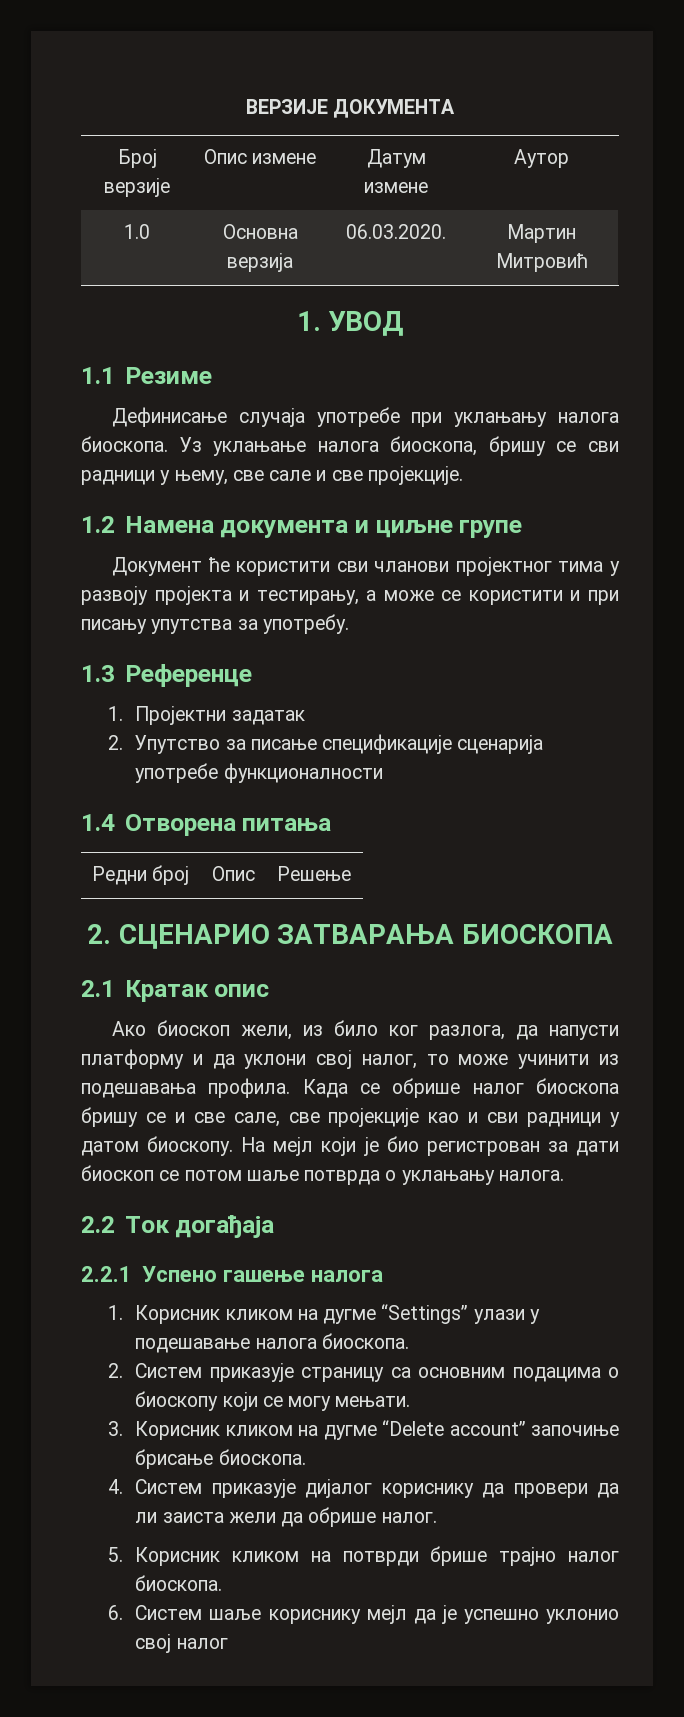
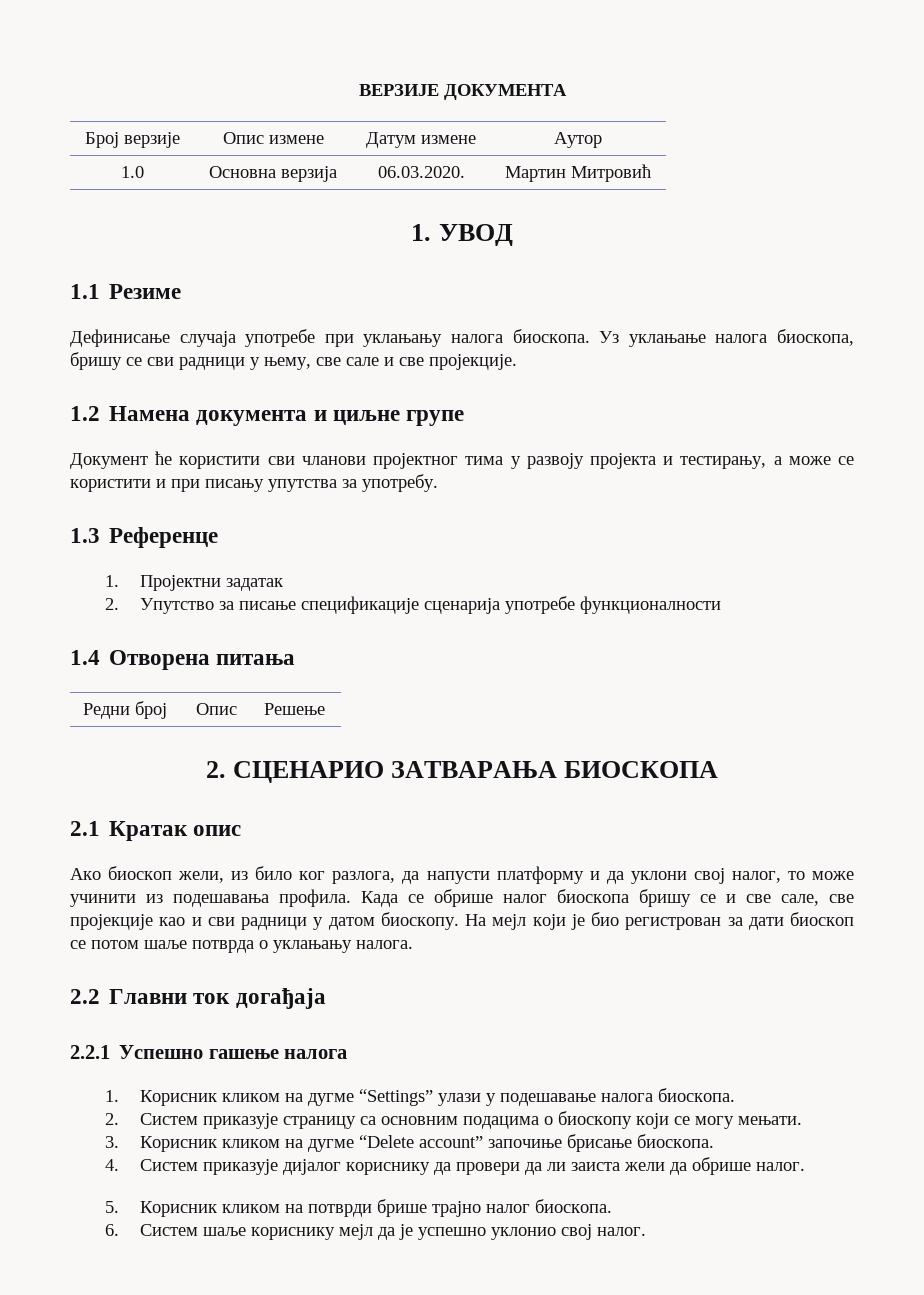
- 2.2 Ток догађаја
+ 2.2 Главни ток догађаја
- 2.2.1 Успено гашење налога
+ 2.2.1 Успешно гашење налога
- 6. Систем шаље кориснику мејл да је успешно уклонио свој налог
+ 6. Систем шаље кориснику мејл да је успешно уклонио свој налог.

